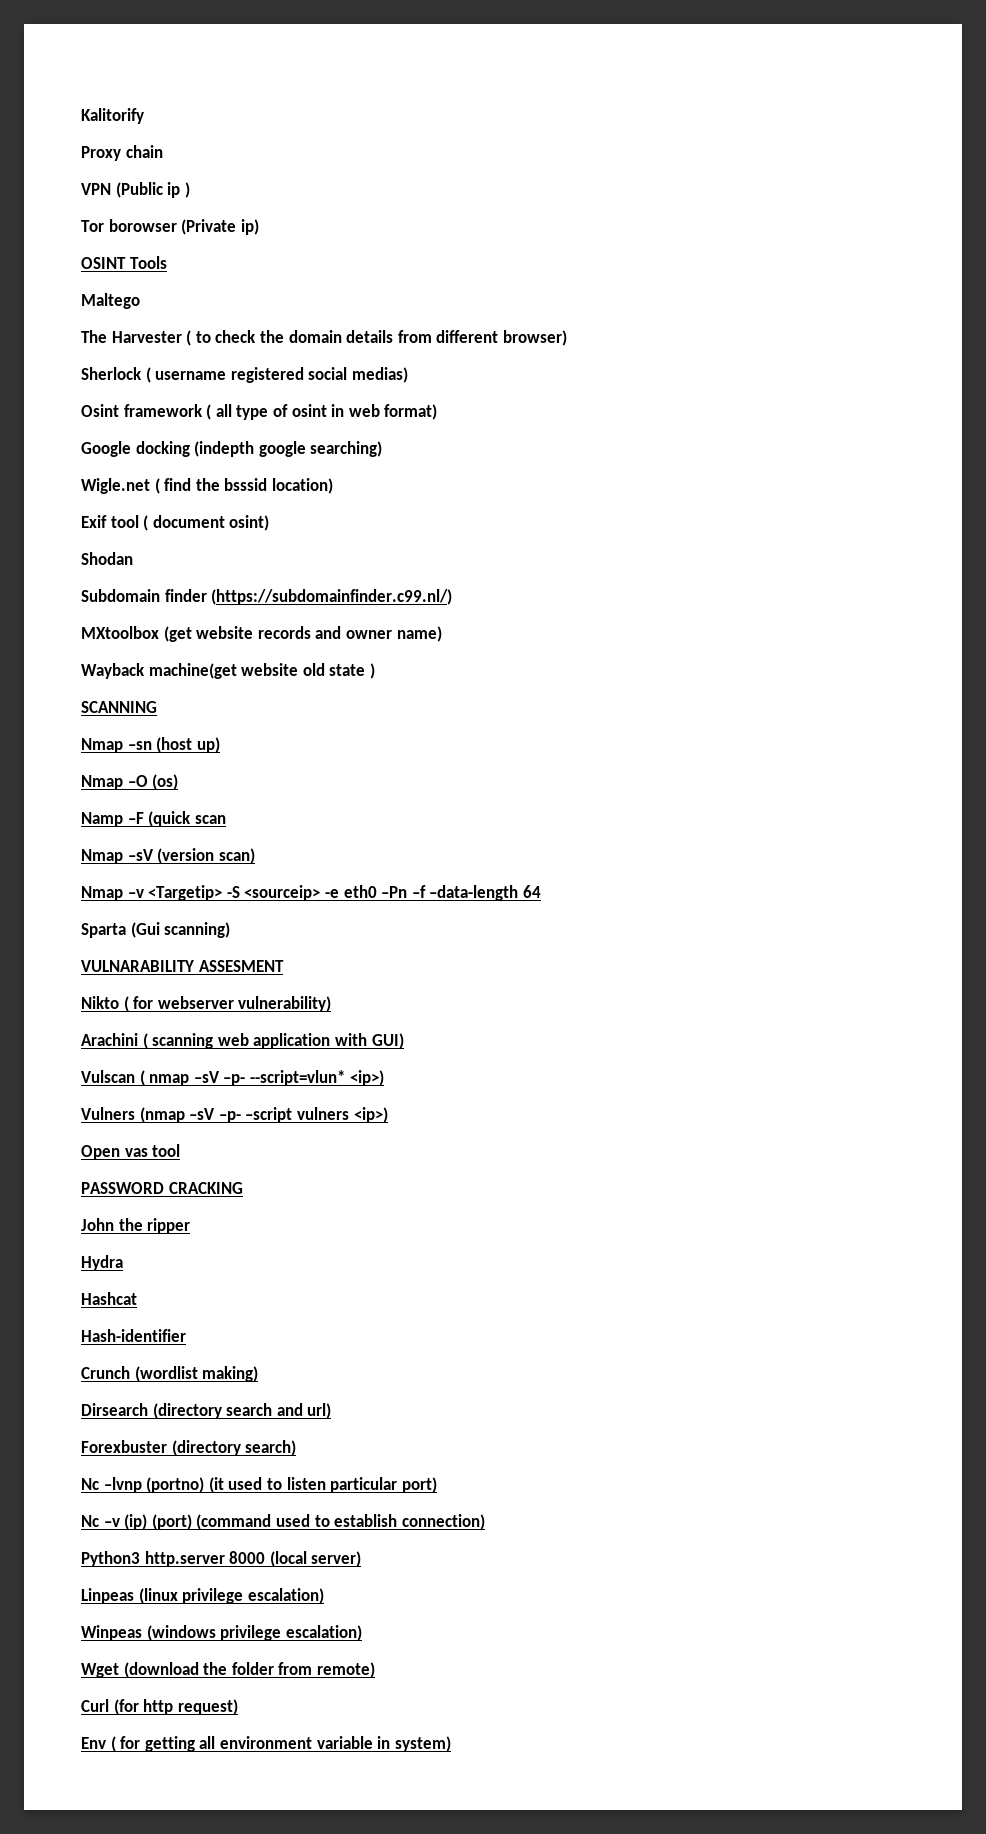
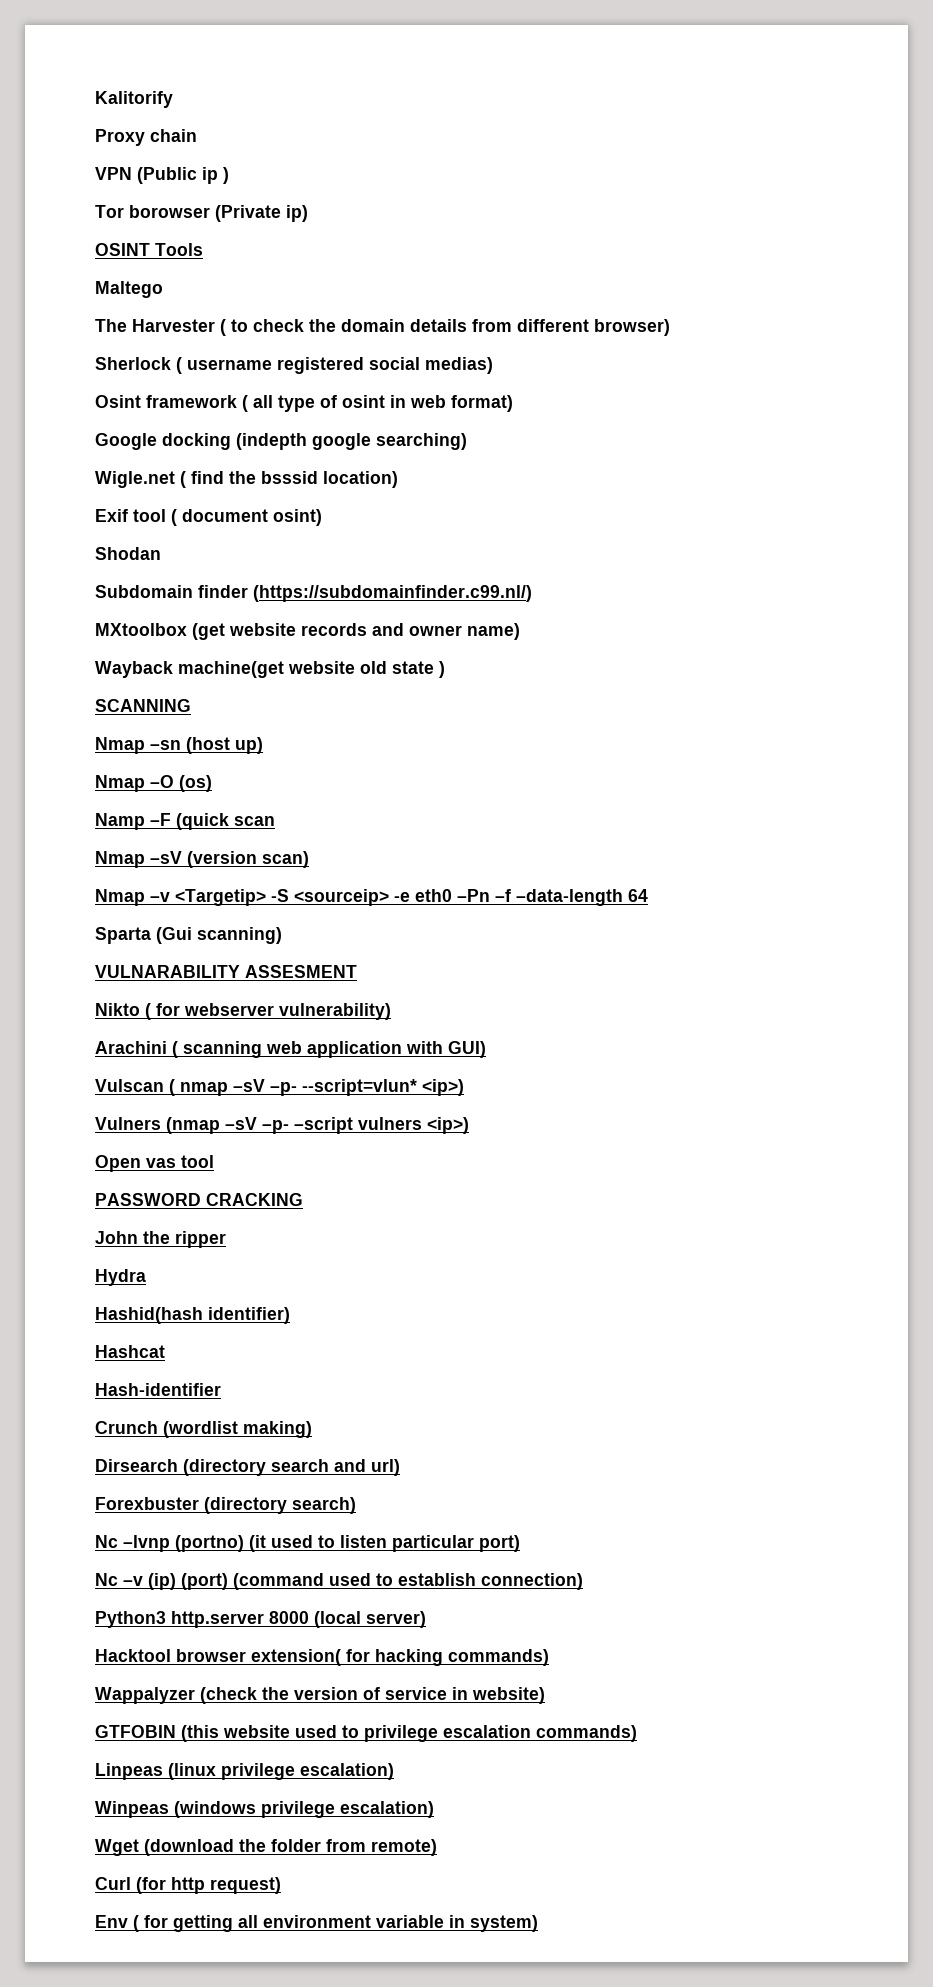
+ Hashid(hash identifier)
+ Hacktool browser extension( for hacking commands)
+ Wappalyzer (check the version of service in website)
+ GTFOBIN (this website used to privilege escalation commands)

